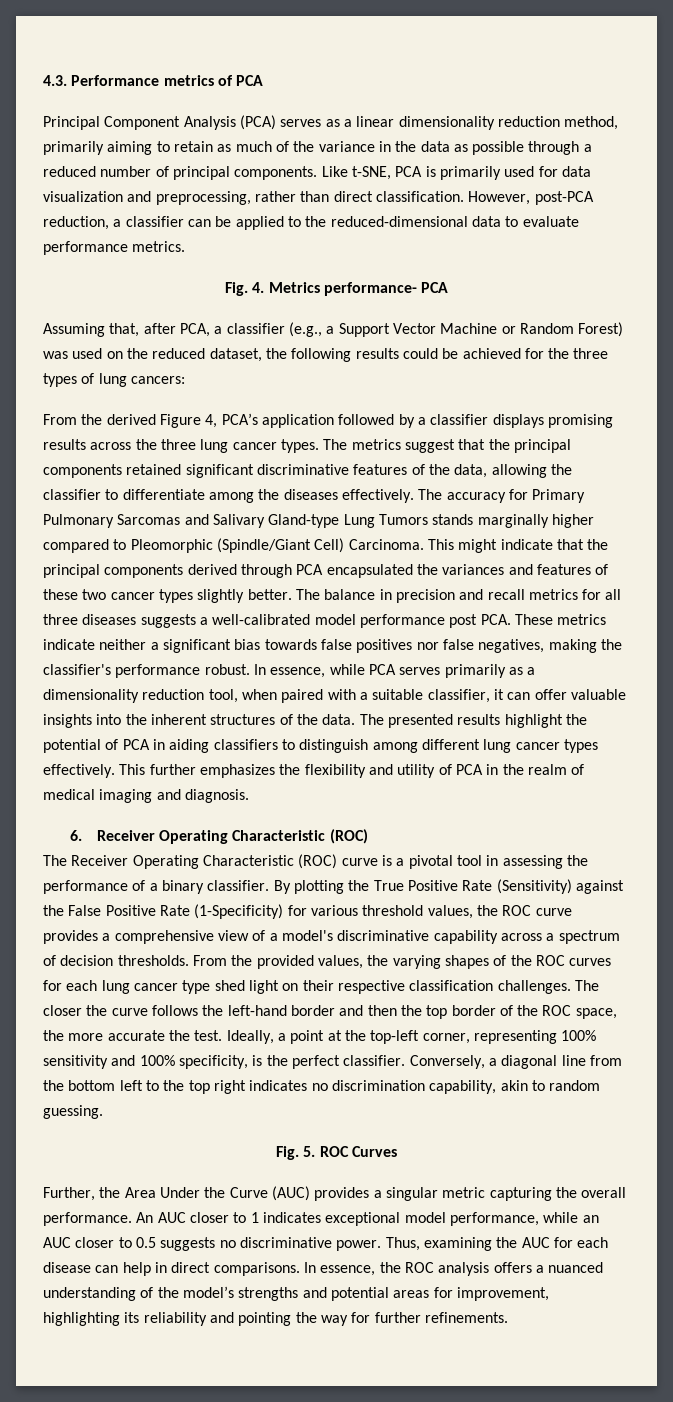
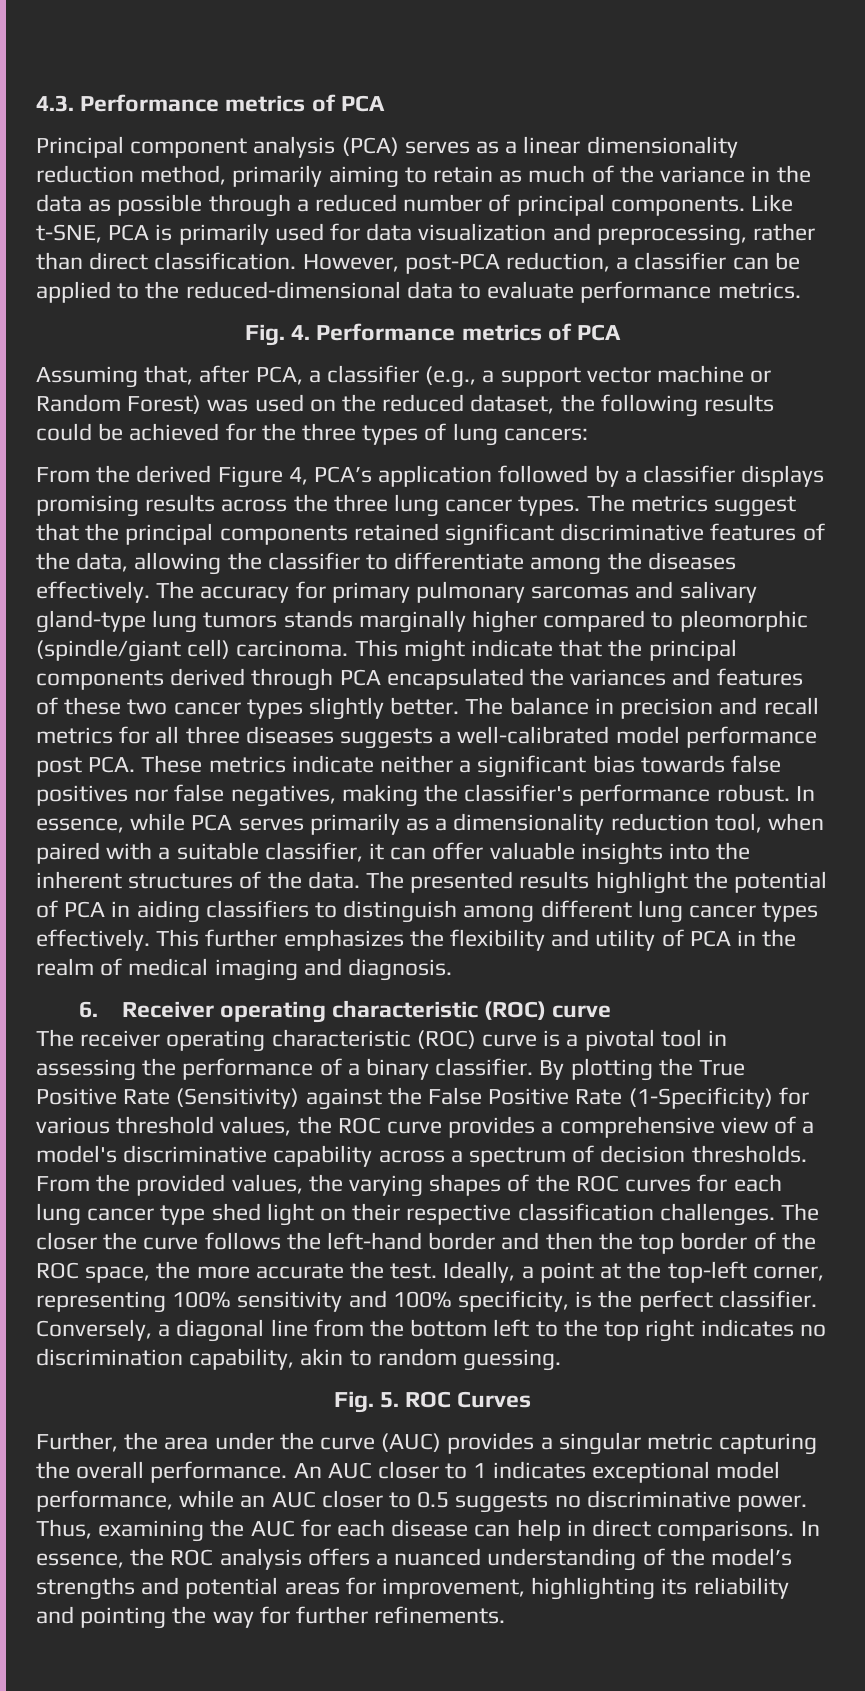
- Principal Component Analysis (PCA) serves as a linear dimensionality reduction method, primarily aiming to retain as much of the variance in the data as possible through a reduced number of principal components.
+ Principal component analysis (PCA) serves as a linear dimensionality reduction method, primarily aiming to retain as much of the variance in the data as possible through a reduced number of principal components.
- Fig. 4. Metrics performance- PCA
+ Fig. 4. Performance metrics of PCA
- Assuming that, after PCA, a classifier (e.g., a Support Vector Machine or Random Forest) was used on the reduced dataset, the following results could be achieved for the three types of lung cancers:
+ Assuming that, after PCA, a classifier (e.g., a support vector machine or Random Forest) was used on the reduced dataset, the following results could be achieved for the three types of lung cancers:
- The accuracy for Primary Pulmonary Sarcomas and Salivary Gland-type Lung Tumors stands marginally higher compared to Pleomorphic (Spindle/Giant Cell) Carcinoma.
+ The accuracy for primary pulmonary sarcomas and salivary gland-type lung tumors stands marginally higher compared to pleomorphic (spindle/giant cell) carcinoma.
- 6. Receiver Operating Characteristic (ROC)
- The Receiver Operating Characteristic (ROC) curve is a pivotal tool in assessing the performance of a binary classifier.
+ 6. Receiver operating characteristic (ROC) curve
+ The receiver operating characteristic (ROC) curve is a pivotal tool in assessing the performance of a binary classifier.
- Further, the Area Under the Curve (AUC) provides a singular metric capturing the overall performance.
+ Further, the area under the curve (AUC) provides a singular metric capturing the overall performance.

